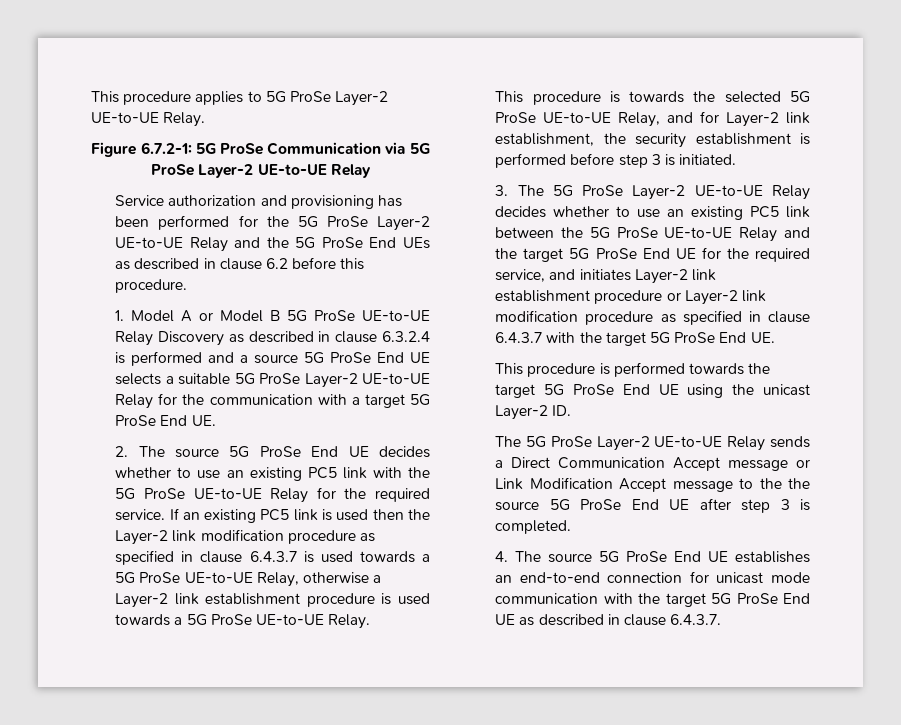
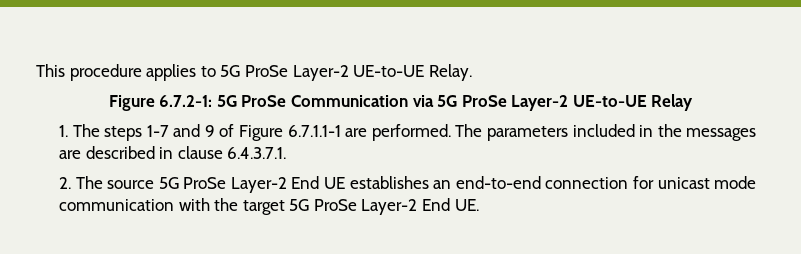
- Service authorization and provisioning has been performed for the 5G ProSe Layer-2 UE-to-UE Relay and the 5G ProSe End UEs as described in clause 6.2 before this procedure.
- 1. Model A or Model B 5G ProSe UE-to-UE Relay Discovery as described in clause 6.3.2.4 is performed and a source 5G ProSe End UE selects a suitable 5G ProSe Layer-2 UE-to-UE Relay for the communication with a target 5G ProSe End UE.
+ 1. The steps 1-7 and 9 of Figure 6.7.1.1-1 are performed. The parameters included in the messages are described in clause 6.4.3.7.1.
- 2. The source 5G ProSe End UE decides whether to use an existing PC5 link with the 5G ProSe UE-to-UE Relay for the required service. If an existing PC5 link is used then the Layer-2 link modification procedure as specified in clause 6.4.3.7 is used towards a 5G ProSe UE-to-UE Relay, otherwise a Layer-2 link establishment procedure is used towards a 5G ProSe UE-to-UE Relay.
- This procedure is towards the selected 5G ProSe UE-to-UE Relay, and for Layer-2 link establishment, the security establishment is performed before step 3 is initiated.
- 3. The 5G ProSe Layer-2 UE-to-UE Relay decides whether to use an existing PC5 link between the 5G ProSe UE-to-UE Relay and the target 5G ProSe End UE for the required service, and initiates Layer-2 link establishment procedure or Layer-2 link modification procedure as specified in clause 6.4.3.7 with the target 5G ProSe End UE.
- This procedure is performed towards the target 5G ProSe End UE using the unicast Layer-2 ID.
- The 5G ProSe Layer-2 UE-to-UE Relay sends a Direct Communication Accept message or Link Modification Accept message to the the source 5G ProSe End UE after step 3 is completed.
- 4. The source 5G ProSe End UE establishes an end-to-end connection for unicast mode communication with the target 5G ProSe End UE as described in clause 6.4.3.7.
+ 2. The source 5G ProSe Layer-2 End UE establishes an end-to-end connection for unicast mode communication with the target 5G ProSe Layer-2 End UE.

